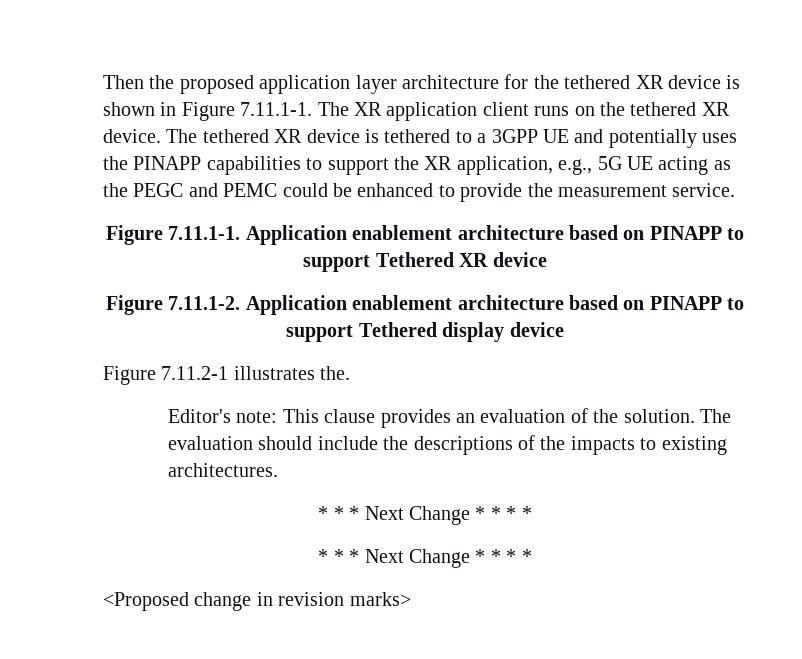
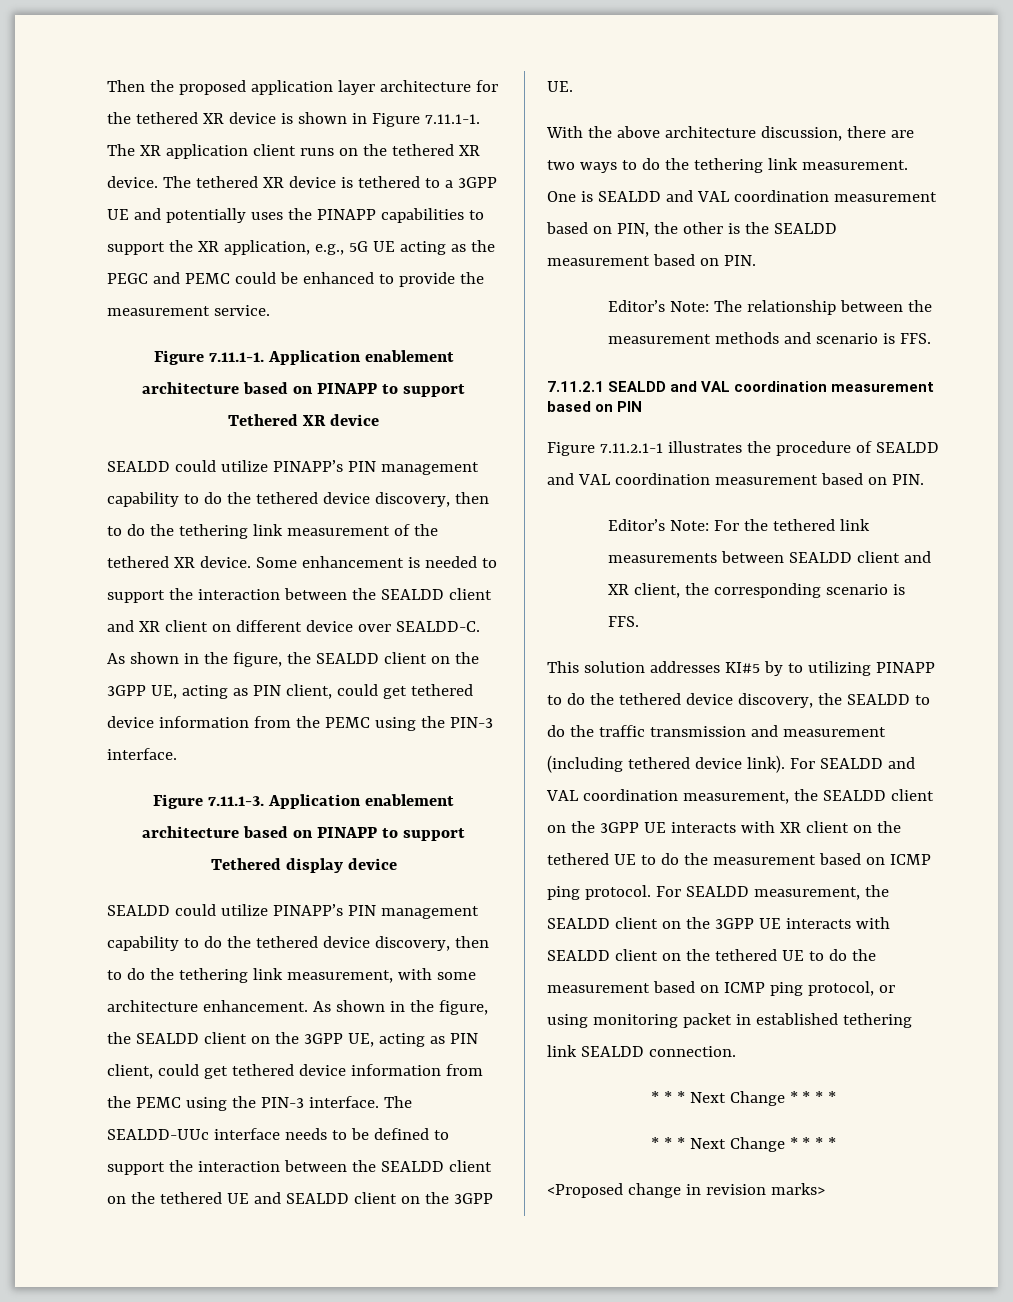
- Figure 7.11.1-2. Application enablement architecture based on PINAPP to support Tethered display device
+ SEALDD could utilize PINAPP’s PIN management capability to do the tethered device discovery, then to do the tethering link measurement of the tethered XR device. Some enhancement is needed to support the interaction between the SEALDD client and XR client on different device over SEALDD-C. As shown in the figure, the SEALDD client on the 3GPP UE, acting as PIN client, could get tethered device information from the PEMC using the PIN-3 interface.
+ Figure 7.11.1-3. Application enablement architecture based on PINAPP to support Tethered display device
- Figure 7.11.2-1 illustrates the.
- Editor's note: This clause provides an evaluation of the solution. The evaluation should include the descriptions of the impacts to existing architectures.
+ SEALDD could utilize PINAPP’s PIN management capability to do the tethered device discovery, then to do the tethering link measurement, with some architecture enhancement. As shown in the figure, the SEALDD client on the 3GPP UE, acting as PIN client, could get tethered device information from the PEMC using the PIN-3 interface. The SEALDD-UUc interface needs to be defined to support the interaction between the SEALDD client on the tethered UE and SEALDD client on the 3GPP UE.
+ With the above architecture discussion, there are two ways to do the tethering link measurement. One is SEALDD and VAL coordination measurement based on PIN, the other is the SEALDD measurement based on PIN.
+ Editor’s Note: The relationship between the measurement methods and scenario is FFS.
+ 7.11.2.1 SEALDD and VAL coordination measurement based on PIN
+ Figure 7.11.2.1-1 illustrates the procedure of SEALDD and VAL coordination measurement based on PIN.
+ Editor’s Note: For the tethered link measurements between SEALDD client and XR client, the corresponding scenario is FFS.
+ This solution addresses KI#5 by to utilizing PINAPP to do the tethered device discovery, the SEALDD to do the traffic transmission and measurement (including tethered device link). For SEALDD and VAL coordination measurement, the SEALDD client on the 3GPP UE interacts with XR client on the tethered UE to do the measurement based on ICMP ping protocol. For SEALDD measurement, the SEALDD client on the 3GPP UE interacts with SEALDD client on the tethered UE to do the measurement based on ICMP ping protocol, or using monitoring packet in established tethering link SEALDD connection.

